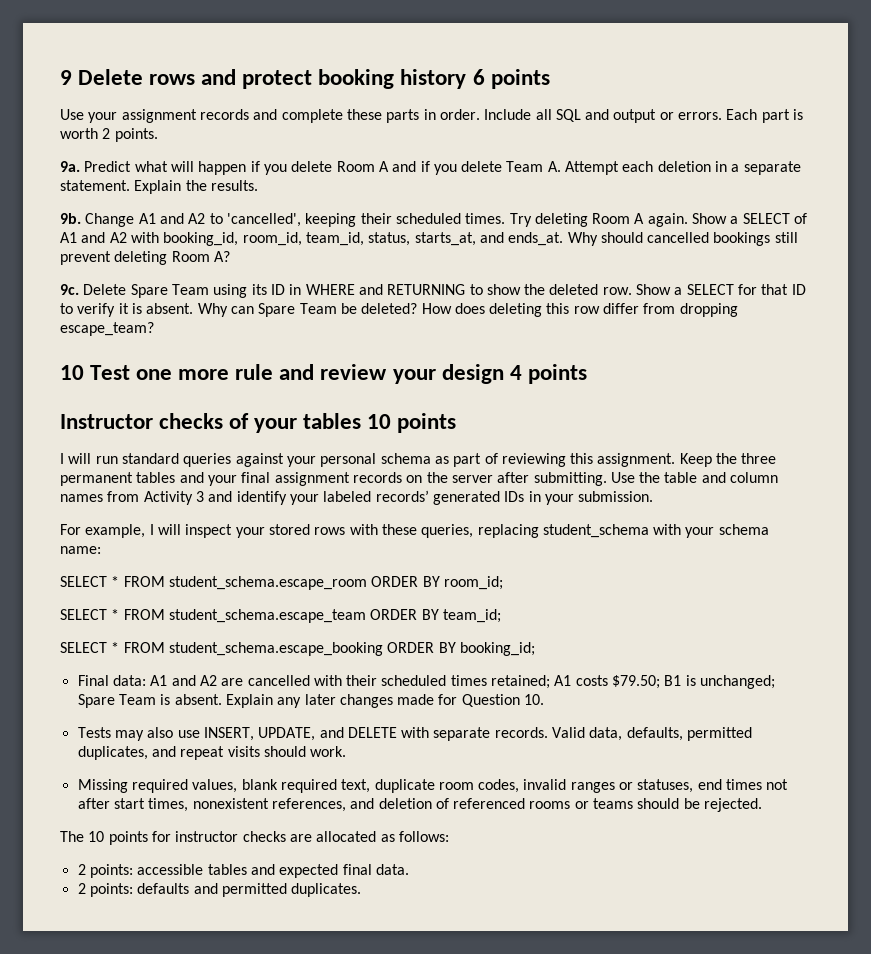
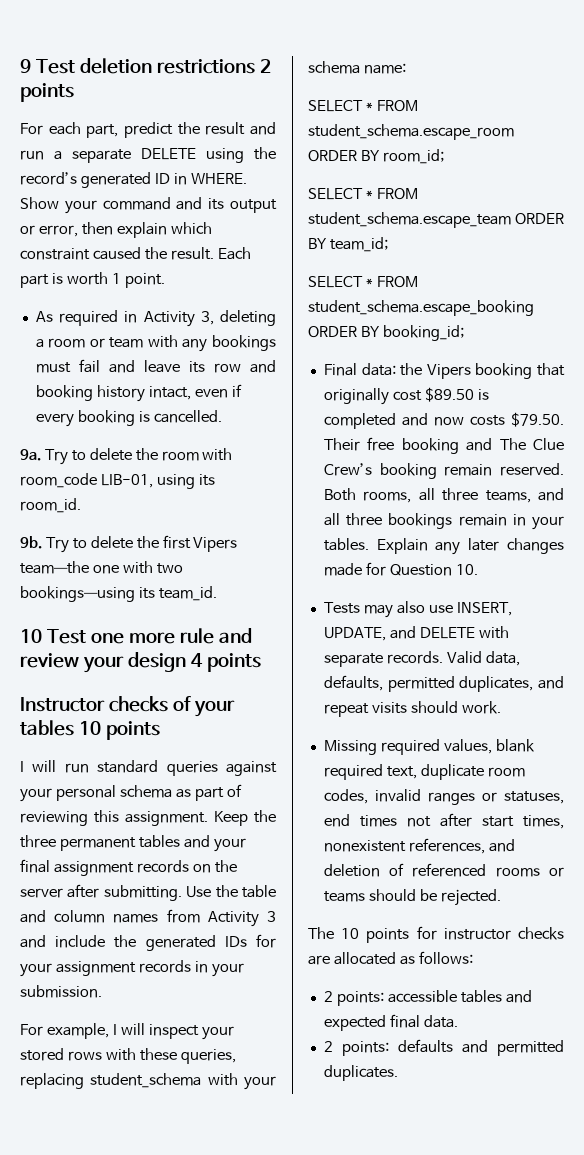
- 9 Delete rows and protect booking history 6 points
- Use your assignment records and complete these parts in order. Include all SQL and output or errors. Each part is worth 2 points.
- 9a. Predict what will happen if you delete Room A and if you delete Team A. Attempt each deletion in a separate statement. Explain the results.
- 9b. Change A1 and A2 to 'cancelled', keeping their scheduled times. Try deleting Room A again. Show a SELECT of A1 and A2 with booking_id, room_id, team_id, status, starts_at, and ends_at. Why should cancelled bookings still prevent deleting Room A?
- 9c. Delete Spare Team using its ID in WHERE and RETURNING to show the deleted row. Show a SELECT for that ID to verify it is absent. Why can Spare Team be deleted? How does deleting this row differ from dropping escape_team?
+ 9 Test deletion restrictions 2 points
+ For each part, predict the result and run a separate DELETE using the record’s generated ID in WHERE. Show your command and its output or error, then explain which constraint caused the result. Each part is worth 1 point.
+ As required in Activity 3, deleting a room or team with any bookings must fail and leave its row and booking history intact, even if every booking is cancelled.
+ 9a. Try to delete the room with room_code LIB-01, using its room_id.
+ 9b. Try to delete the first Vipers team—the one with two bookings—using its team_id.
- Use the table and column names from Activity 3 and identify your labeled records’ generated IDs in your submission.
+ Use the table and column names from Activity 3 and include the generated IDs for your assignment records in your submission.
- Final data: A1 and A2 are cancelled with their scheduled times retained; A1 costs $79.50; B1 is unchanged; Spare Team is absent.
+ Final data: the Vipers booking that originally cost $89.50 is completed and now costs $79.50. Their free booking and The Clue Crew’s booking remain reserved. Both rooms, all three teams, and all three bookings remain in your tables.

